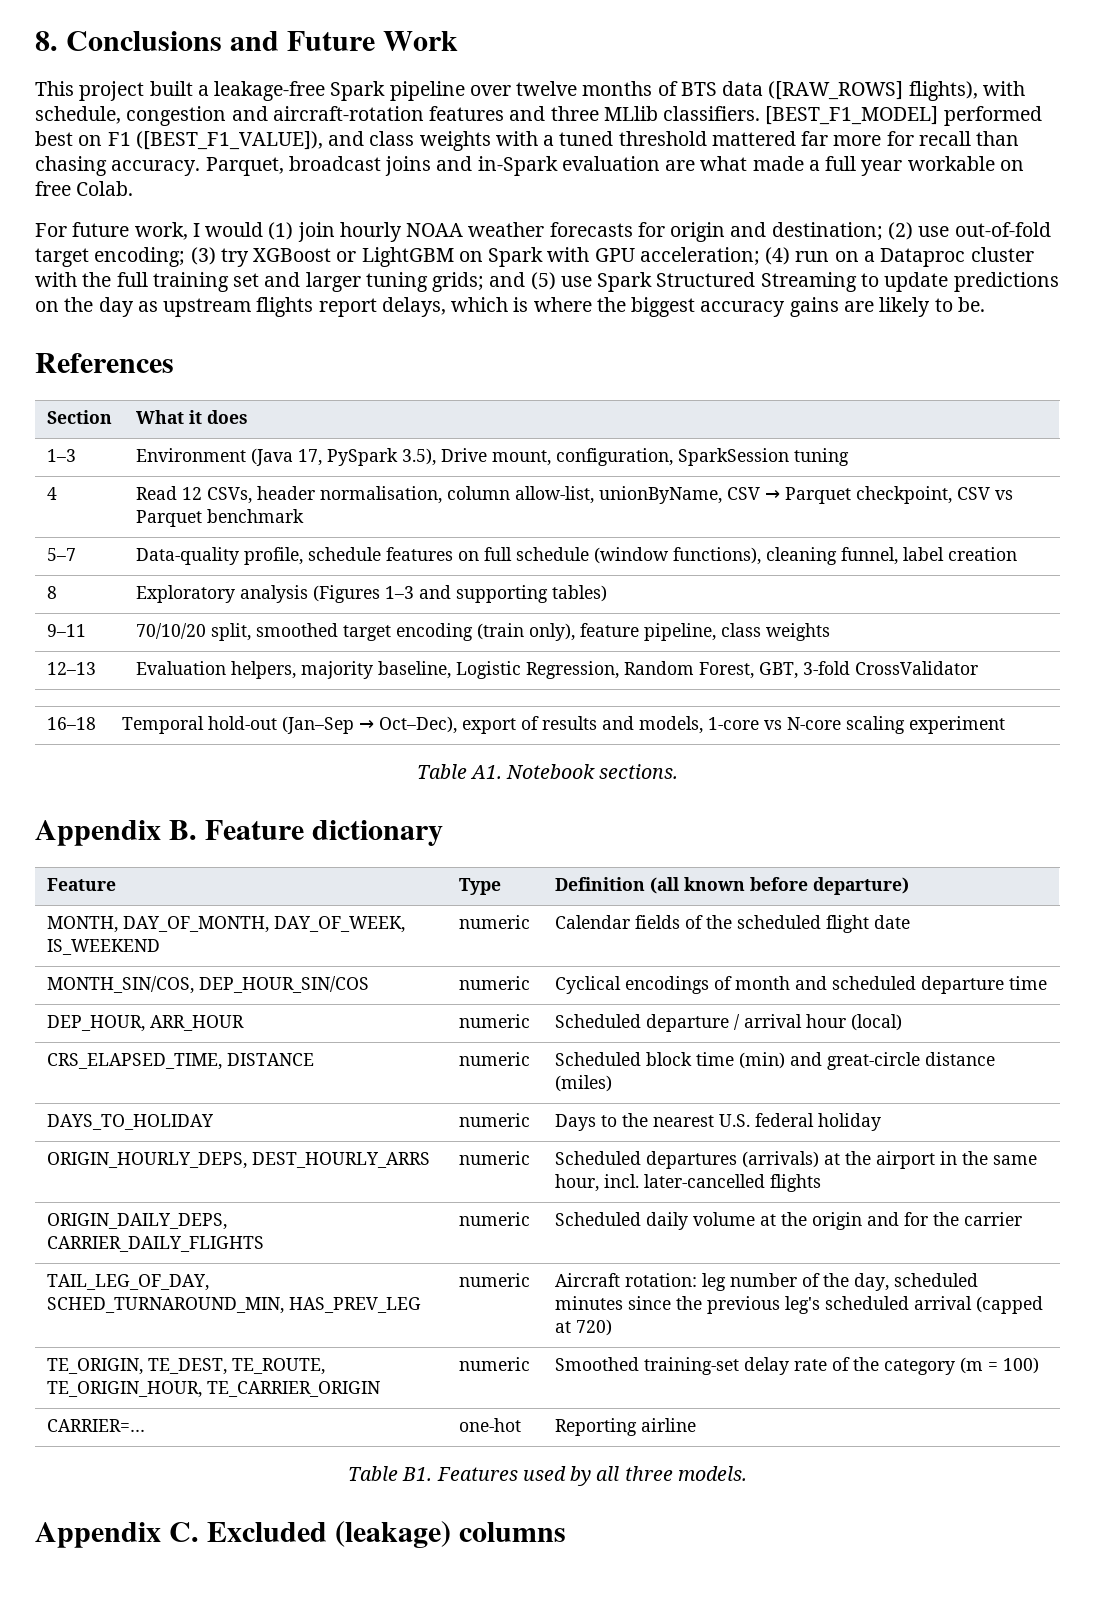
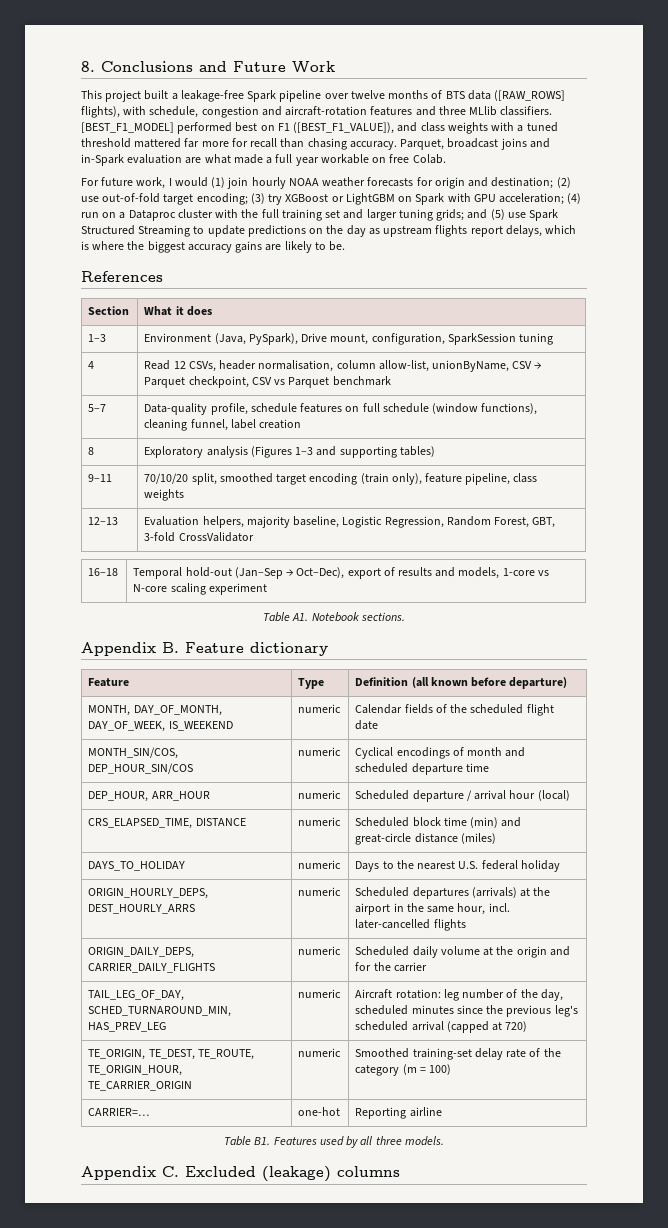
- 1–3 | Environment (Java 17, PySpark 3.5), Drive mount, configuration, SparkSession tuning
+ 1–3 | Environment (Java, PySpark), Drive mount, configuration, SparkSession tuning

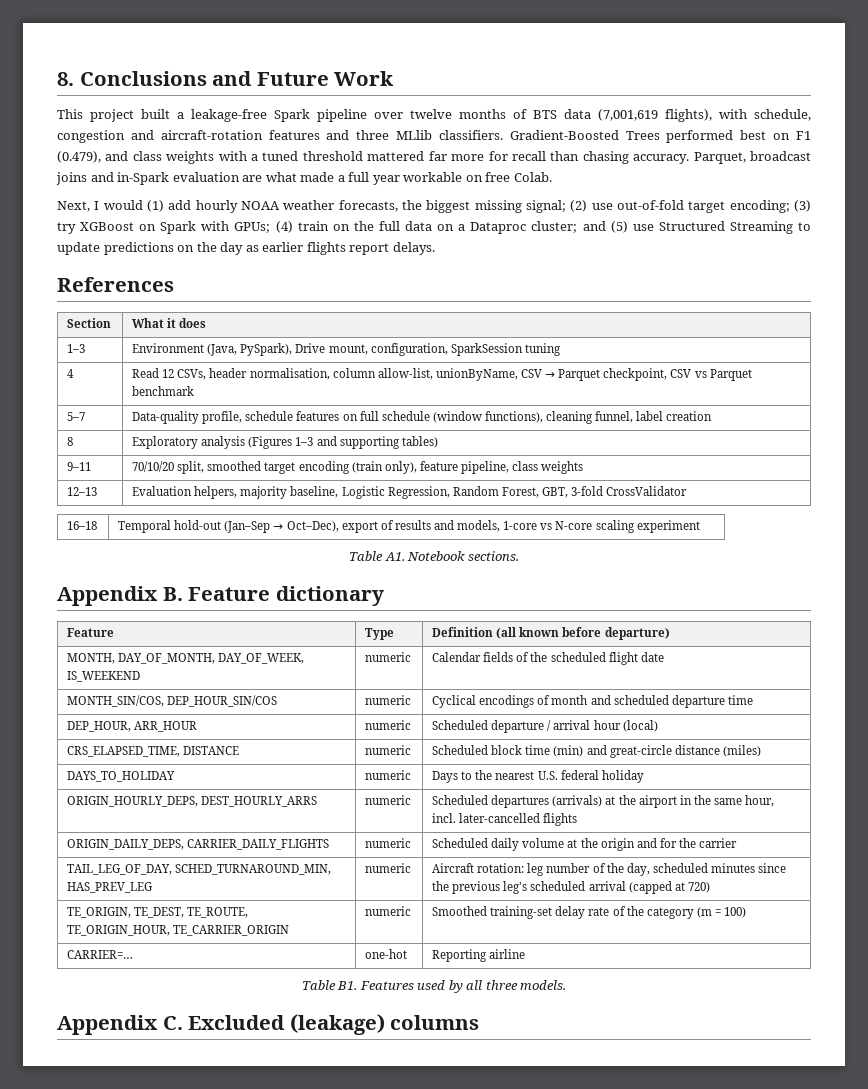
- This project built a leakage-free Spark pipeline over twelve months of BTS data ([RAW_ROWS] flights), with schedule, congestion and aircraft-rotation features and three MLlib classifiers.
+ This project built a leakage-free Spark pipeline over twelve months of BTS data (7,001,619 flights), with schedule, congestion and aircraft-rotation features and three MLlib classifiers.
- [BEST_F1_MODEL] performed best on F1 ([BEST_F1_VALUE]), and class weights with a tuned threshold mattered far more for recall than chasing accuracy.
+ Gradient-Boosted Trees performed best on F1 (0.479), and class weights with a tuned threshold mattered far more for recall than chasing accuracy.
- For future work, I would (1) join hourly NOAA weather forecasts for origin and destination; (2) use out-of-fold target encoding; (3) try XGBoost or LightGBM on Spark with GPU acceleration; (4) run on a Dataproc cluster with the full training set and larger tuning grids; and (5) use Spark Structured Streaming to update predictions on the day as upstream flights report delays, which is where the biggest accuracy gains are likely to be.
+ Next, I would (1) add hourly NOAA weather forecasts, the biggest missing signal; (2) use out-of-fold target encoding; (3) try XGBoost on Spark with GPUs; (4) train on the full data on a Dataproc cluster; and (5) use Structured Streaming to update predictions on the day as earlier flights report delays.

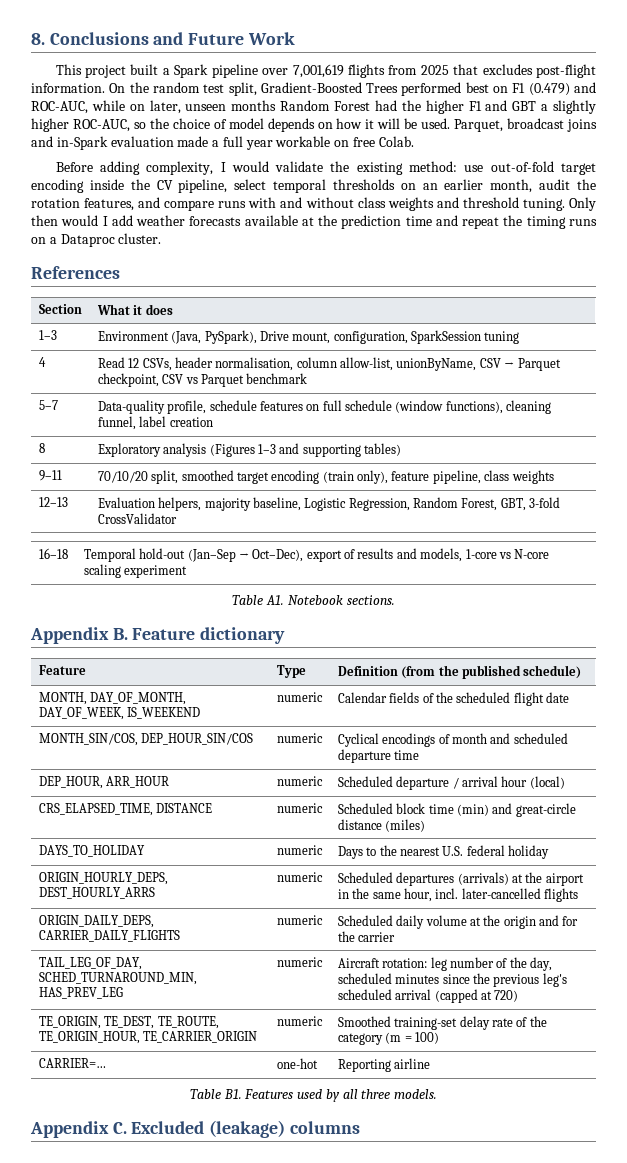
- This project built a leakage-free Spark pipeline over twelve months of BTS data (7,001,619 flights), with schedule, congestion and aircraft-rotation features and three MLlib classifiers. Gradient-Boosted Trees performed best on F1 (0.479), and class weights with a tuned threshold mattered far more for recall than chasing accuracy.
+ This project built a Spark pipeline over 7,001,619 flights from 2025 that excludes post-flight information. On the random test split, Gradient-Boosted Trees performed best on F1 (0.479) and ROC-AUC, while on later, unseen months Random Forest had the higher F1 and GBT a slightly higher ROC-AUC, so the choice of model depends on how it will be used.
- Parquet, broadcast joins and in-Spark evaluation are what made a full year workable on free Colab.
+ Parquet, broadcast joins and in-Spark evaluation made a full year workable on free Colab.
- Next, I would (1) add hourly NOAA weather forecasts, the biggest missing signal; (2) use out-of-fold target encoding; (3) try XGBoost on Spark with GPUs; (4) train on the full data on a Dataproc cluster; and (5) use Structured Streaming to update predictions on the day as earlier flights report delays.
+ Before adding complexity, I would validate the existing method: use out-of-fold target encoding inside the CV pipeline, select temporal thresholds on an earlier month, audit the rotation features, and compare runs with and without class weights and threshold tuning. Only then would I add weather forecasts available at the prediction time and repeat the timing runs on a Dataproc cluster.
- Feature | Type | Definition (all known before departure)
+ Feature | Type | Definition (from the published schedule)

